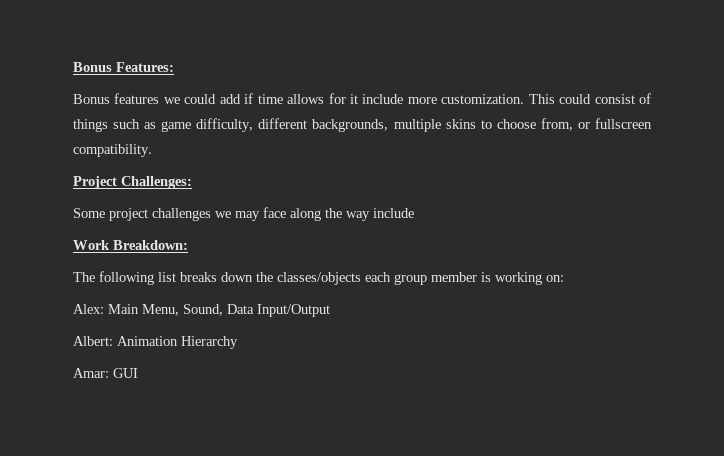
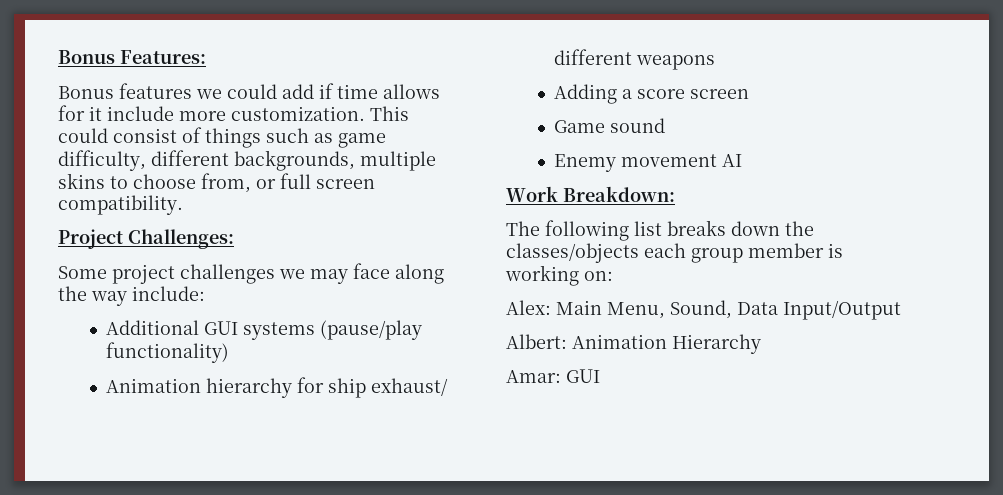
- This could consist of things such as game difficulty, different backgrounds, multiple skins to choose from, or fullscreen compatibility.
+ This could consist of things such as game difficulty, different backgrounds, multiple skins to choose from, or full screen compatibility.
- Some project challenges we may face along the way include
+ Some project challenges we may face along the way include:
+ Additional GUI systems (pause/play functionality)
+ Animation hierarchy for ship exhaust/ different weapons
+ Adding a score screen
+ Game sound
+ Enemy movement AI

